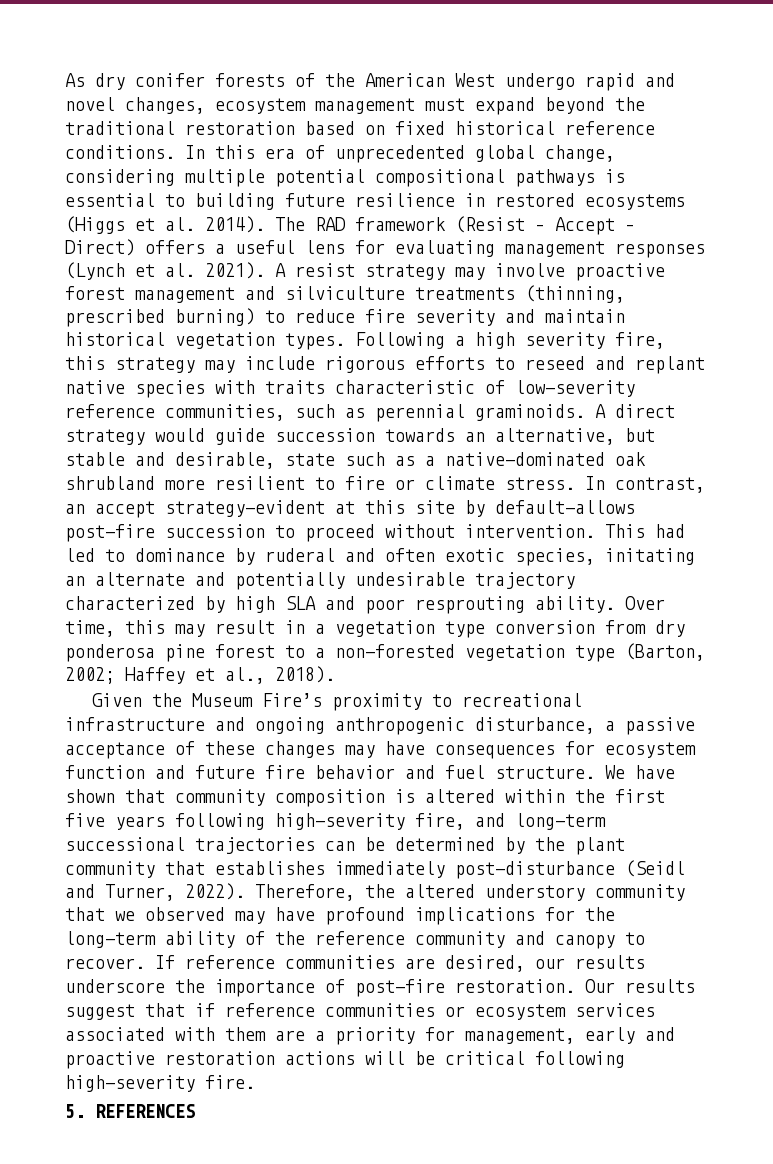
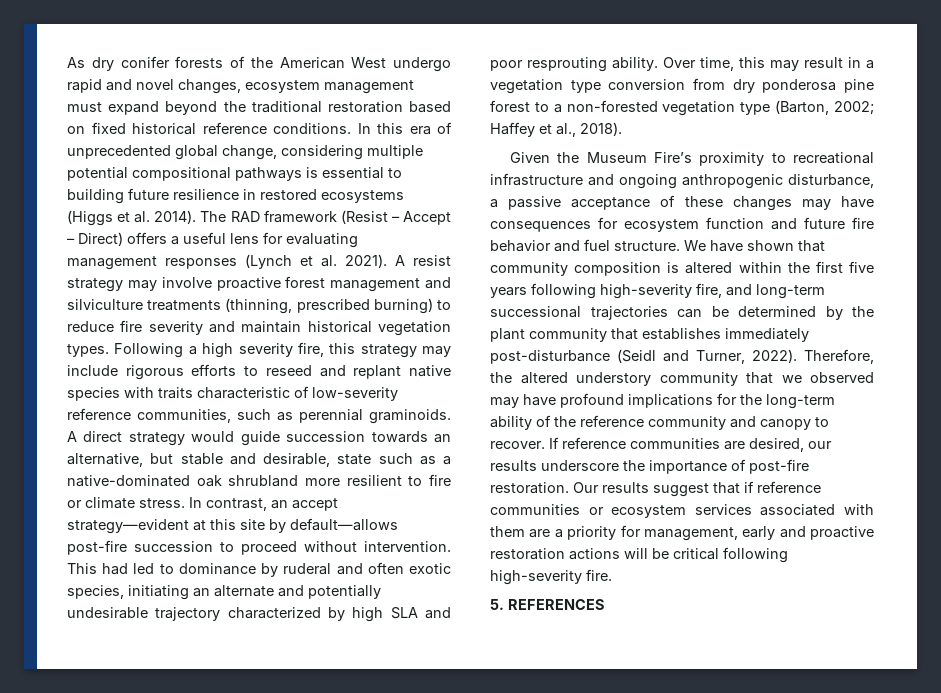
- This had led to dominance by ruderal and often exotic species, initating an alternate and potentially undesirable trajectory characterized by high SLA and poor resprouting ability.
+ This had led to dominance by ruderal and often exotic species, initiating an alternate and potentially undesirable trajectory characterized by high SLA and poor resprouting ability.

